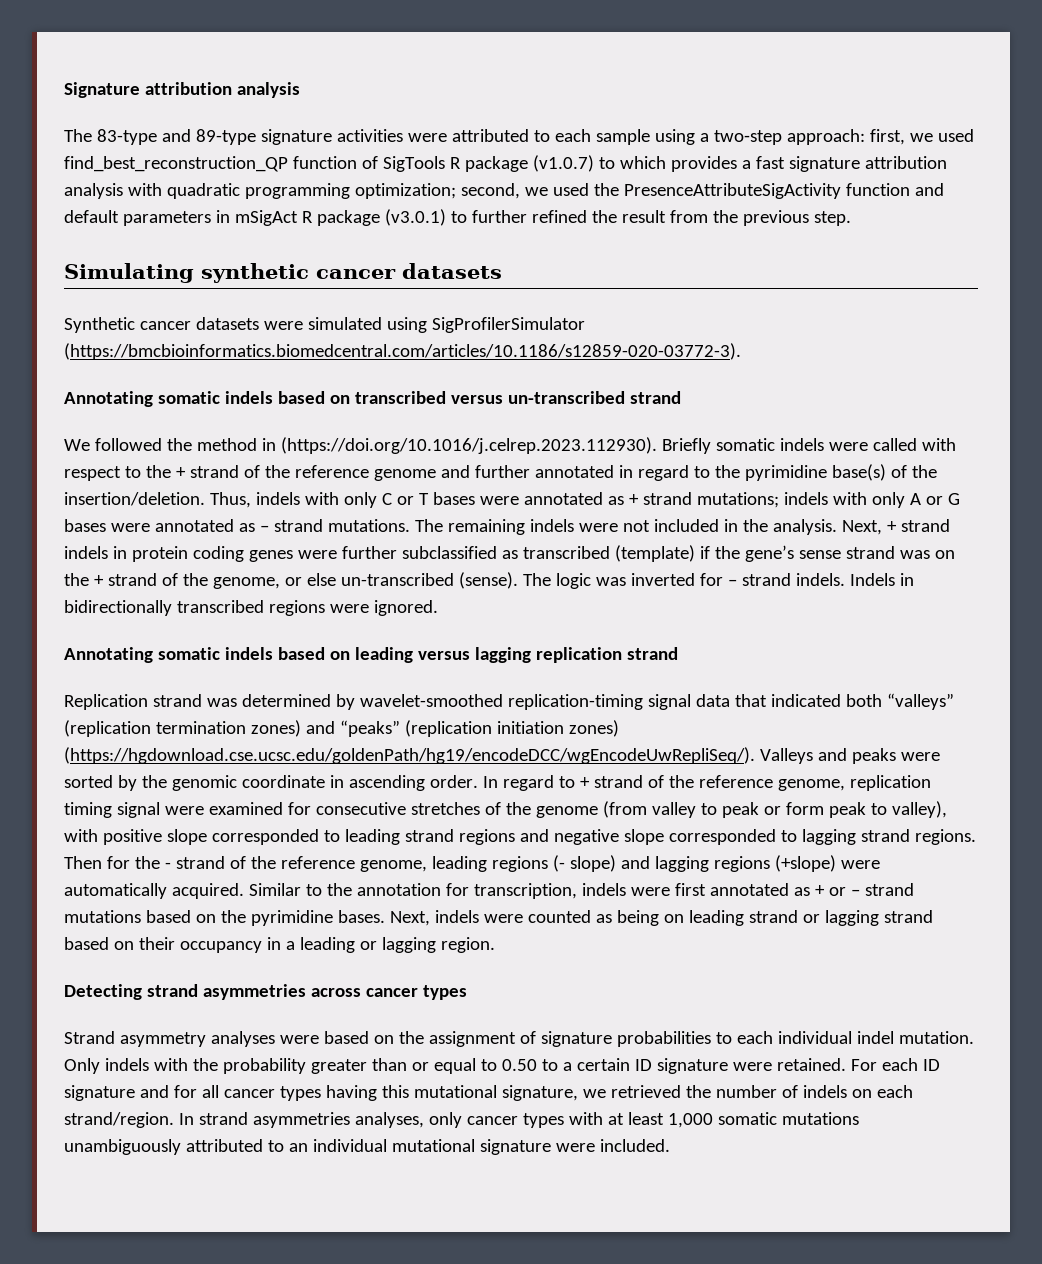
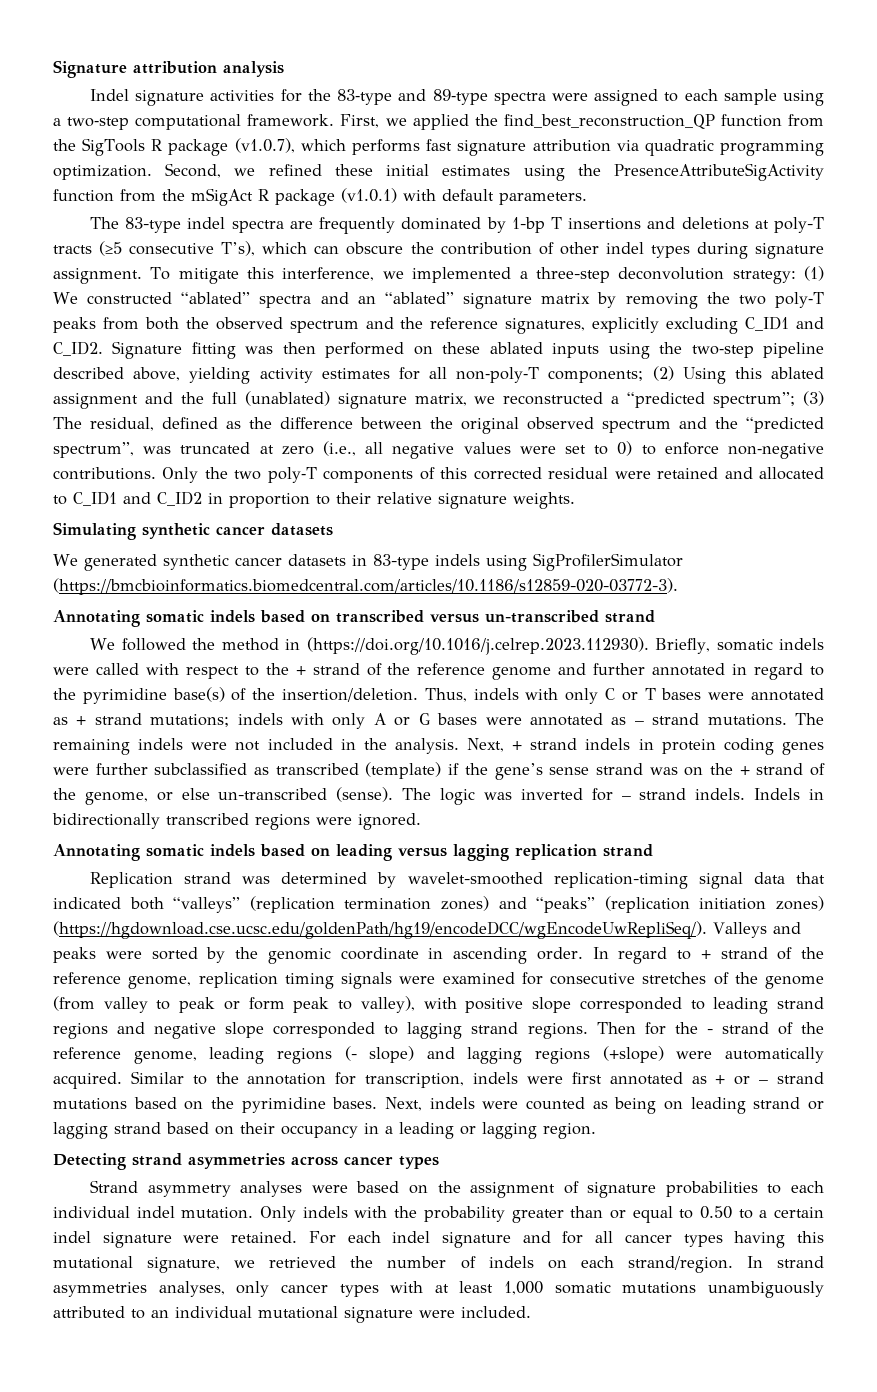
- The 83-type and 89-type signature activities were attributed to each sample using a two‑step approach: first, we used find_best_reconstruction_QP function of SigTools R package (v1.0.7) to which provides a fast signature attribution analysis with quadratic programming optimization; second, we used the PresenceAttributeSigActivity function and default parameters in mSigAct R package (v3.0.1) to further refined the result from the previous step.
+ Indel signature activities for the 83‑type and 89‑type spectra were assigned to each sample using a two‑step computational framework. First, we applied the find_best_reconstruction_QP function from the SigTools R package (v1.0.7), which performs fast signature attribution via quadratic programming optimization. Second, we refined these initial estimates using the PresenceAttributeSigActivity function from the mSigAct R package (v1.0.1) with default parameters.
+ The 83-type indel spectra are frequently dominated by 1-bp T insertions and deletions at poly-T tracts (≥5 consecutive T’s), which can obscure the contribution of other indel types during signature assignment. To mitigate this interference, we implemented a three-step deconvolution strategy: (1) We constructed “ablated” spectra and an “ablated” signature matrix by removing the two poly‑T peaks from both the observed spectrum and the reference signatures, explicitly excluding C_ID1 and C_ID2. Signature fitting was then performed on these ablated inputs using the two‑step pipeline described above, yielding activity estimates for all non‑poly‑T components; (2) Using this ablated assignment and the full (unablated) signature matrix, we reconstructed a “predicted spectrum”; (3) The residual, defined as the difference between the original observed spectrum and the “predicted spectrum”, was truncated at zero (i.e., all negative values were set to 0) to enforce non‑negative contributions. Only the two poly‑T components of this corrected residual were retained and allocated to C_ID1 and C_ID2 in proportion to their relative signature weights.
  Simulating synthetic cancer datasets
- Synthetic cancer datasets were simulated using SigProfilerSimulator (https://bmcbioinformatics.biomedcentral.com/articles/10.1186/s12859-020-03772-3).
+ We generated synthetic cancer datasets in 83-type indels using SigProfilerSimulator (https://bmcbioinformatics.biomedcentral.com/articles/10.1186/s12859-020-03772-3).
- We followed the method in (https://doi.org/10.1016/j.celrep.2023.112930). Briefly somatic indels were called with respect to the + strand of the reference genome and further annotated in regard to the pyrimidine base(s) of the insertion/deletion.
+ We followed the method in (https://doi.org/10.1016/j.celrep.2023.112930). Briefly, somatic indels were called with respect to the + strand of the reference genome and further annotated in regard to the pyrimidine base(s) of the insertion/deletion.
- In regard to + strand of the reference genome, replication timing signal were examined for consecutive stretches of the genome (from valley to peak or form peak to valley), with positive slope corresponded to leading strand regions and negative slope corresponded to lagging strand regions.
+ In regard to + strand of the reference genome, replication timing signals were examined for consecutive stretches of the genome (from valley to peak or form peak to valley), with positive slope corresponded to leading strand regions and negative slope corresponded to lagging strand regions.
- Only indels with the probability greater than or equal to 0.50 to a certain ID signature were retained.
+ Only indels with the probability greater than or equal to 0.50 to a certain indel signature were retained.
- For each ID signature and for all cancer types having this mutational signature, we retrieved the number of indels on each strand/region.
+ For each indel signature and for all cancer types having this mutational signature, we retrieved the number of indels on each strand/region.

